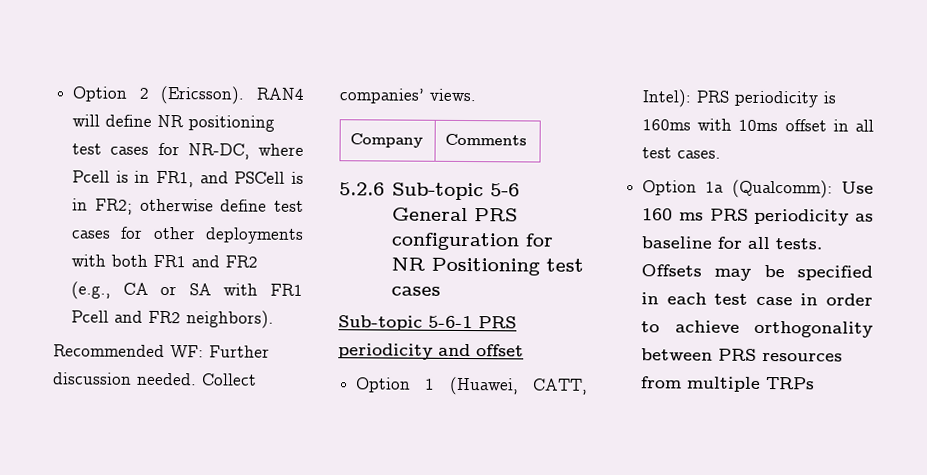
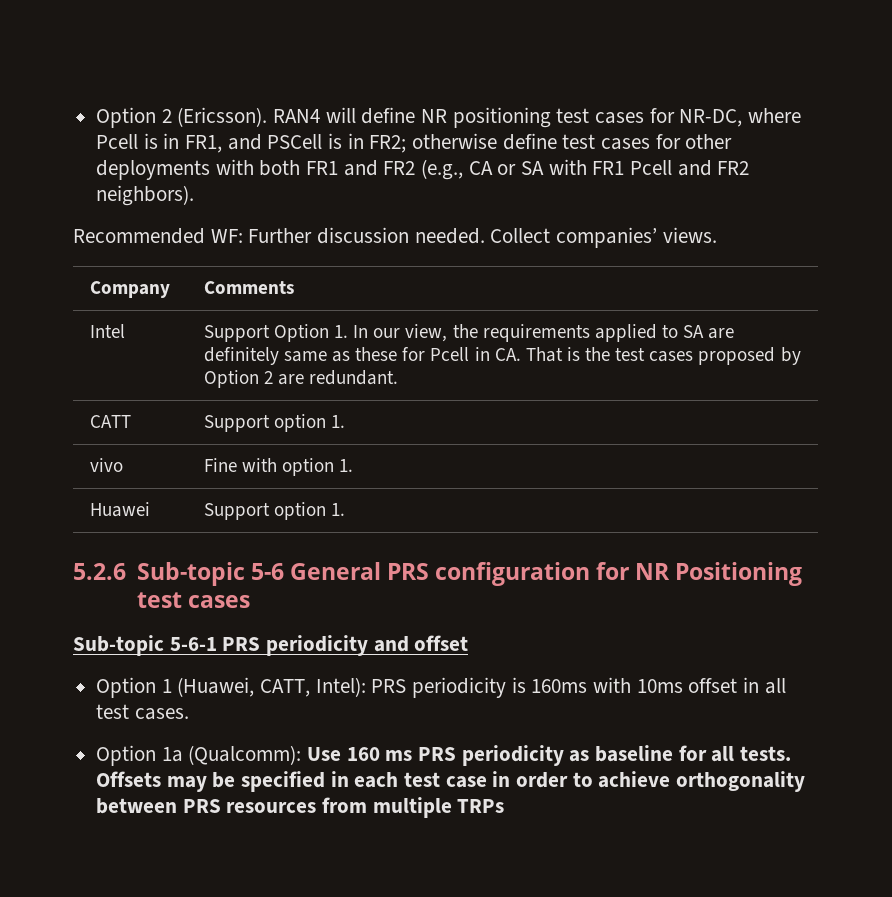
+ Intel | Support Option 1. In our view, the requirements applied to SA are definitely same as these for Pcell in CA. That is the test cases proposed by Option 2 are redundant.
+ CATT | Support option 1.
+ vivo | Fine with option 1.
+ Huawei | Support option 1.

